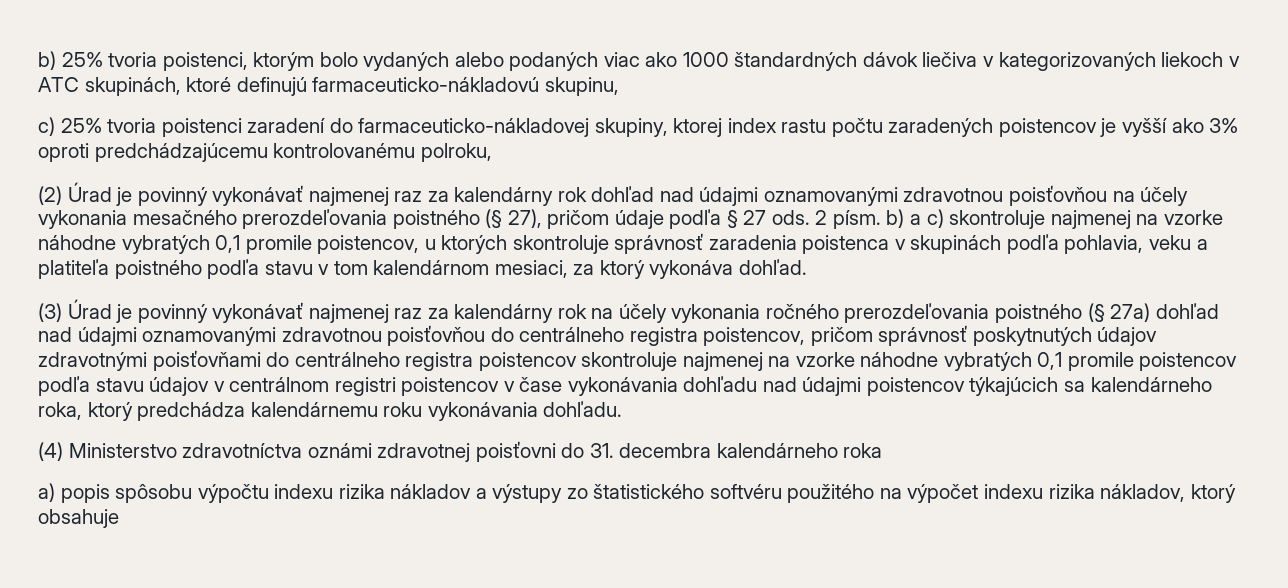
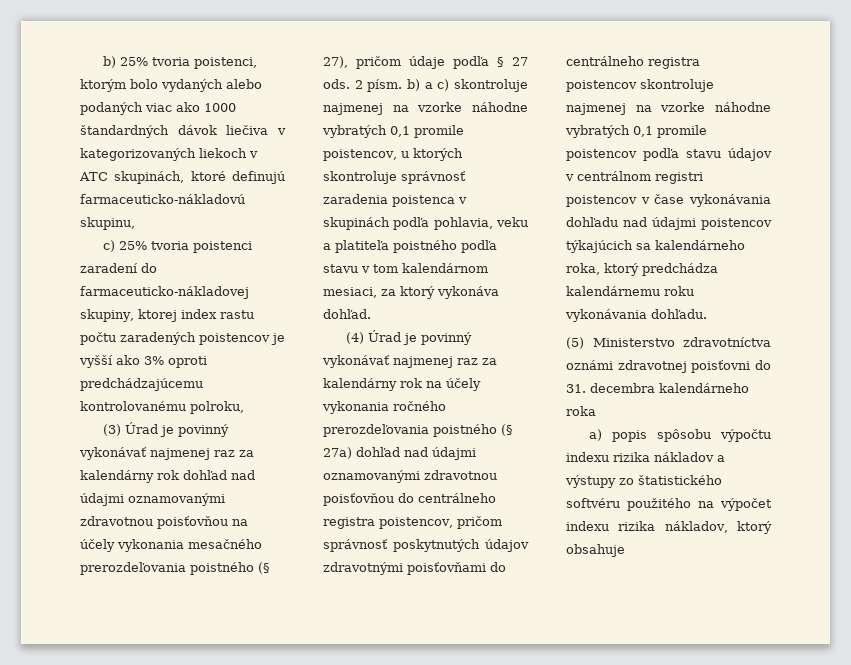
- (2) Úrad je povinný vykonávať najmenej raz za kalendárny rok dohľad nad údajmi oznamovanými zdravotnou poisťovňou na účely vykonania mesačného prerozdeľovania poistného (§ 27), pričom údaje podľa § 27 ods.
+ (3) Úrad je povinný vykonávať najmenej raz za kalendárny rok dohľad nad údajmi oznamovanými zdravotnou poisťovňou na účely vykonania mesačného prerozdeľovania poistného (§ 27), pričom údaje podľa § 27 ods.
- (3) Úrad je povinný vykonávať najmenej raz za kalendárny rok na účely vykonania ročného prerozdeľovania poistného (§ 27a) dohľad nad údajmi oznamovanými zdravotnou poisťovňou do centrálneho registra poistencov, pričom správnosť poskytnutých údajov zdravotnými poisťovňami do centrálneho registra poistencov skontroluje najmenej na vzorke náhodne vybratých 0,1 promile poistencov podľa stavu údajov v centrálnom registri poistencov v čase vykonávania dohľadu nad údajmi poistencov týkajúcich sa kalendárneho roka, ktorý predchádza kalendárnemu roku vykonávania dohľadu.
+ (4) Úrad je povinný vykonávať najmenej raz za kalendárny rok na účely vykonania ročného prerozdeľovania poistného (§ 27a) dohľad nad údajmi oznamovanými zdravotnou poisťovňou do centrálneho registra poistencov, pričom správnosť poskytnutých údajov zdravotnými poisťovňami do centrálneho registra poistencov skontroluje najmenej na vzorke náhodne vybratých 0,1 promile poistencov podľa stavu údajov v centrálnom registri poistencov v čase vykonávania dohľadu nad údajmi poistencov týkajúcich sa kalendárneho roka, ktorý predchádza kalendárnemu roku vykonávania dohľadu.
- (4) Ministerstvo zdravotníctva oznámi zdravotnej poisťovni do 31. decembra kalendárneho roka
+ (5) Ministerstvo zdravotníctva oznámi zdravotnej poisťovni do 31. decembra kalendárneho roka

